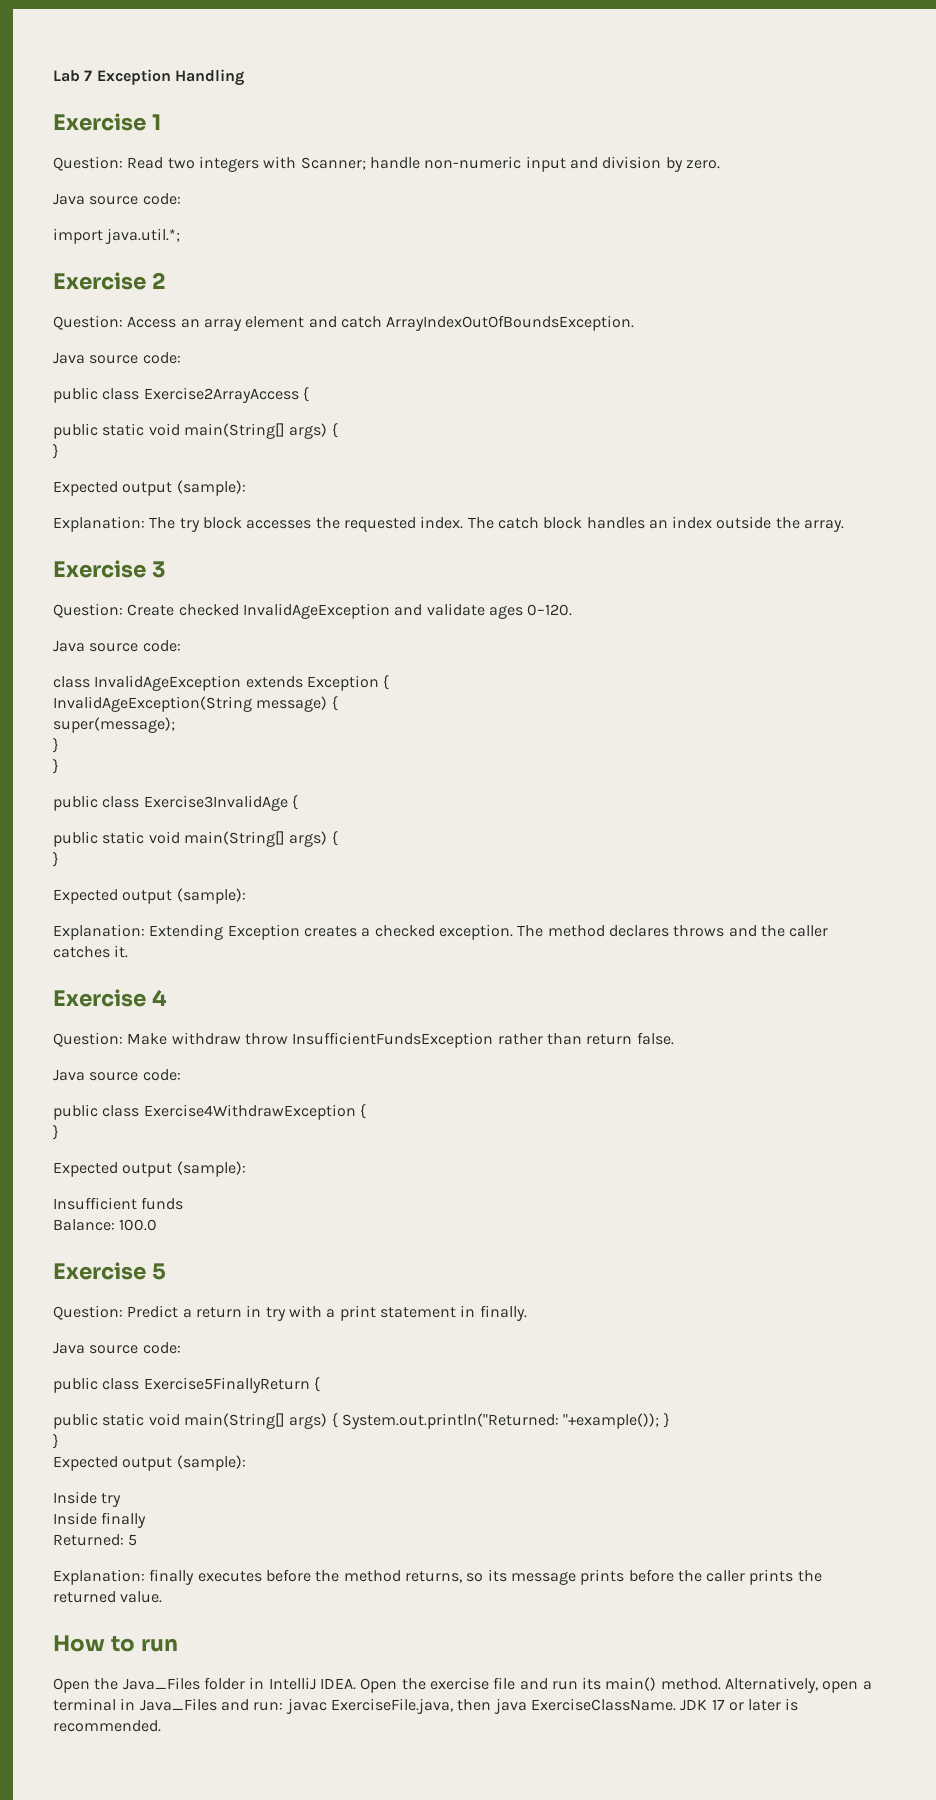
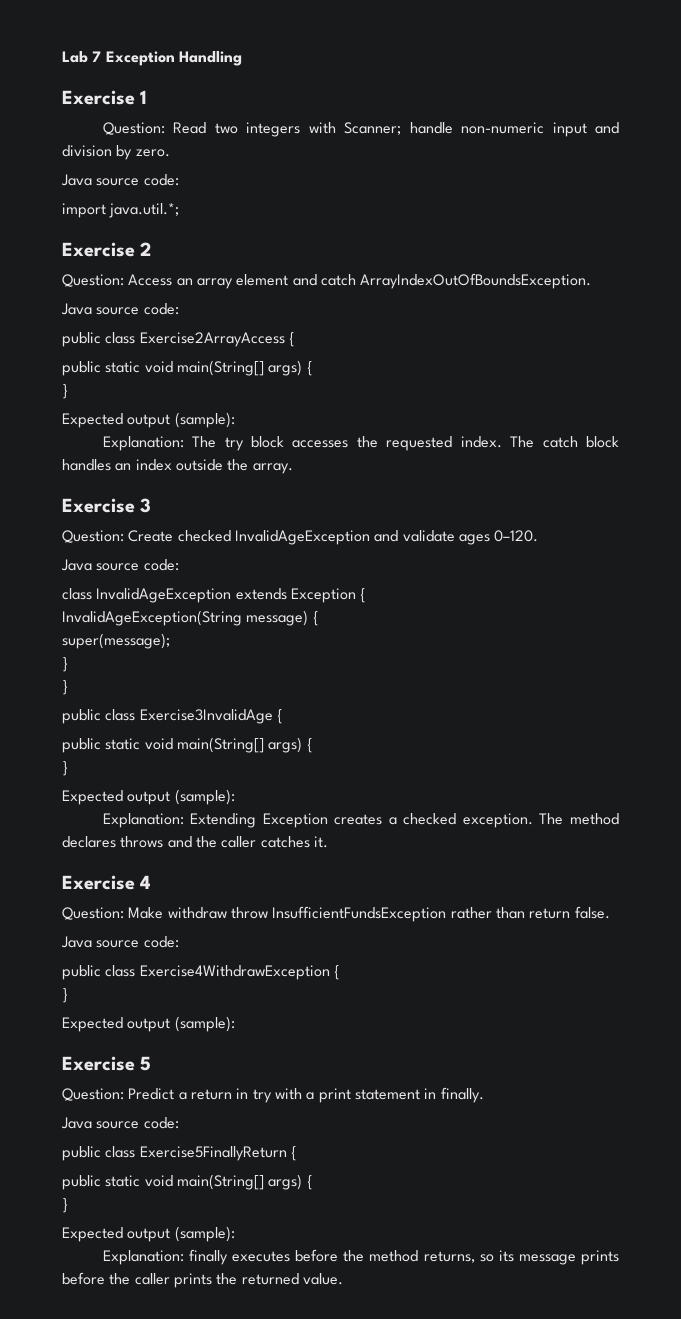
- Insufficient funds
- Balance: 100.0
  public class Exercise5FinallyReturn {
- public static void main(String[] args) { System.out.println("Returned: "+example()); }
+ public static void main(String[] args) {
  }
  Expected output (sample):
- Inside try
- Inside finally
- Returned: 5
- How to run
- Open the Java_Files folder in IntelliJ IDEA. Open the exercise file and run its main() method. Alternatively, open a terminal in Java_Files and run: javac ExerciseFile.java, then java ExerciseClassName. JDK 17 or later is recommended.

